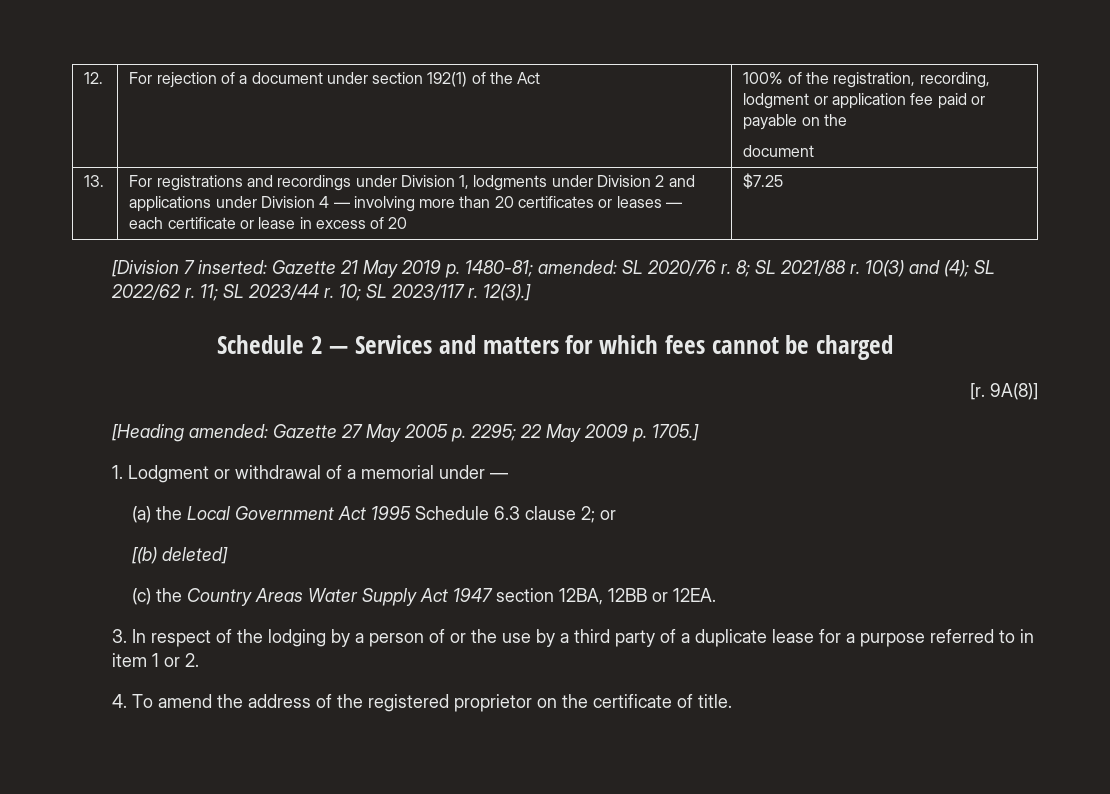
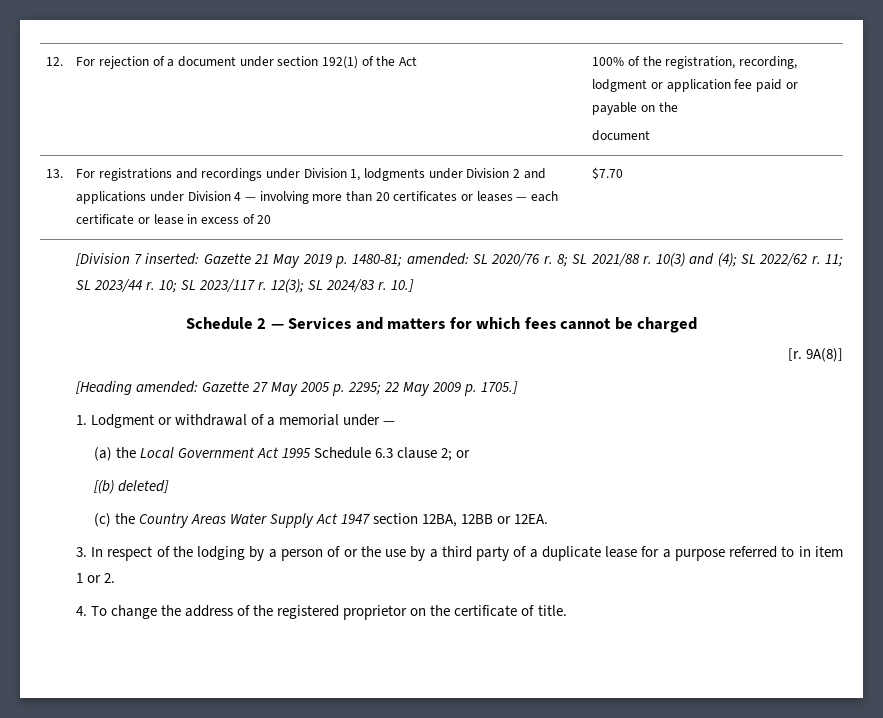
- 13. | For registrations and recordings under Division 1, lodgments under Division 2 and applications under Division 4 — involving more than 20 certificates or leases — each certificate or lease in excess of 20 | $7.25
+ 13. | For registrations and recordings under Division 1, lodgments under Division 2 and applications under Division 4 — involving more than 20 certificates or leases — each certificate or lease in excess of 20 | $7.70
- 12(3).]
+ 12(3); SL 2024/83 r. 10.]
- 4. To amend the address of the registered proprietor on the certificate of title.
+ 4. To change the address of the registered proprietor on the certificate of title.

